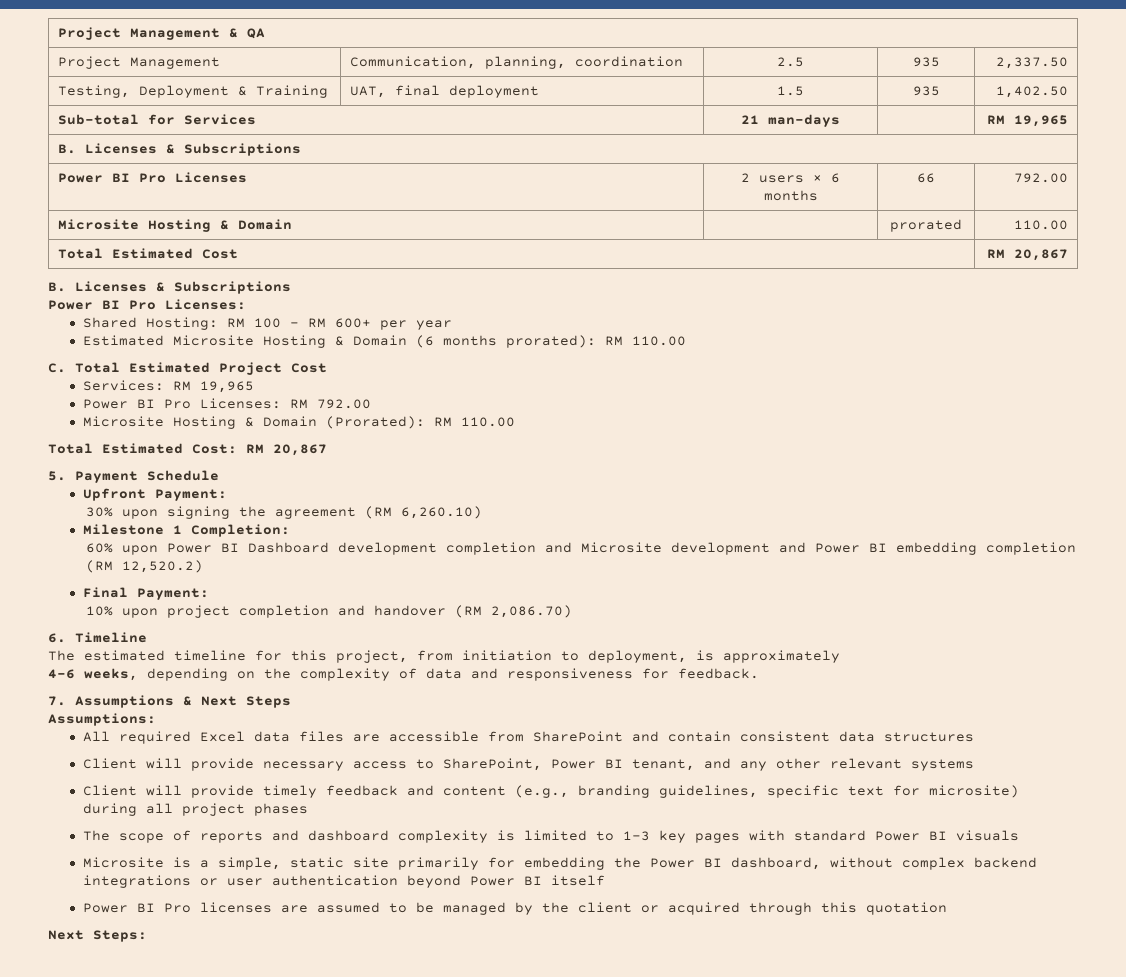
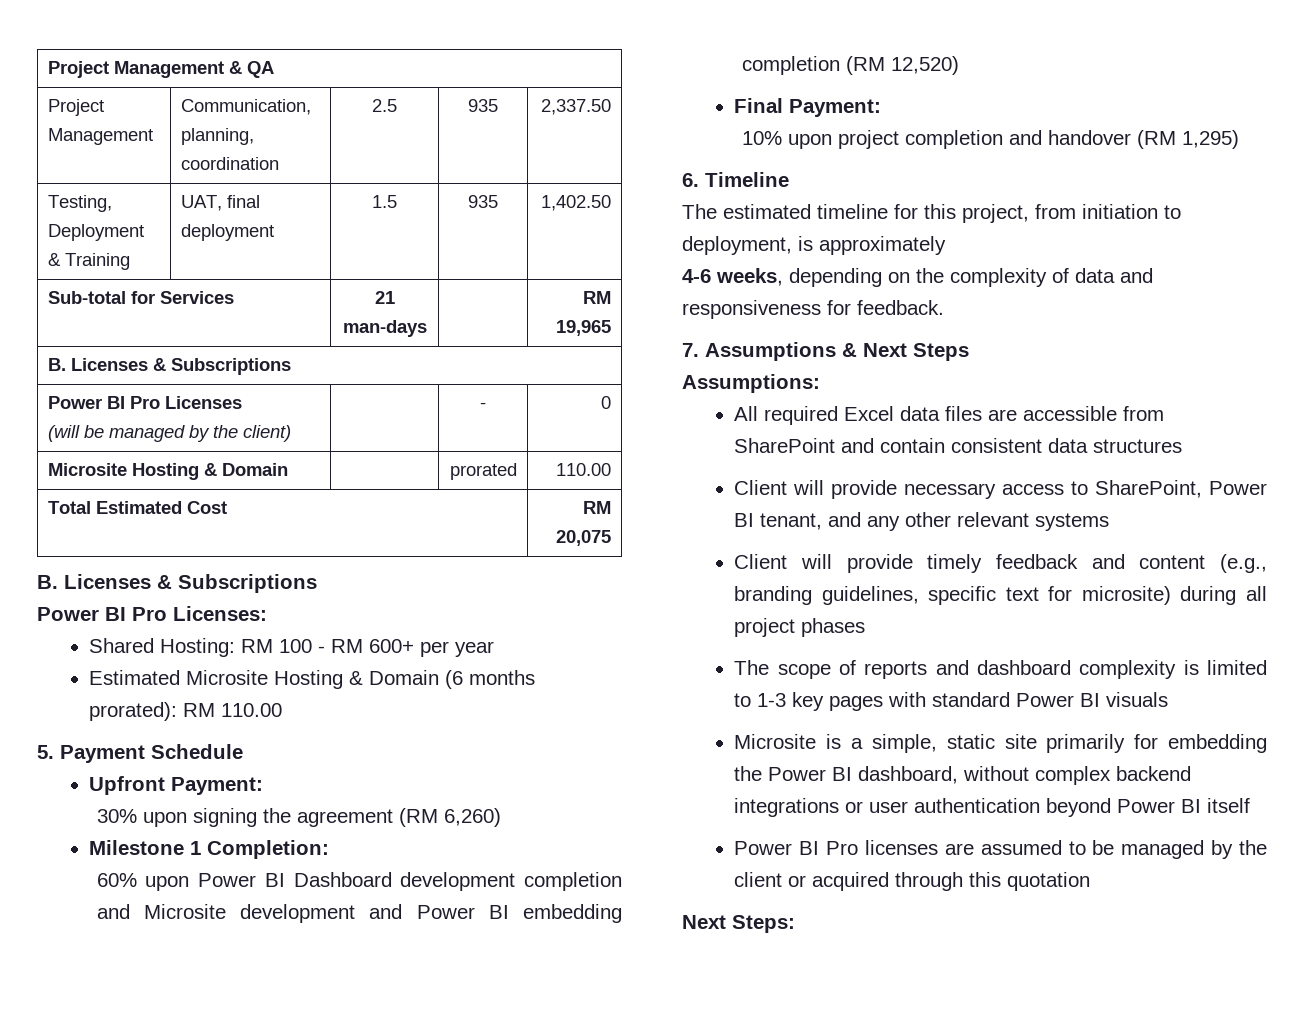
- Power BI Pro Licenses | 2 users × 6 months | 66 | 792.00
+ Power BI Pro Licenses
+ (will be managed by the client) | | - | 0
- Total Estimated Cost | RM 20,867
+ Total Estimated Cost | RM 20,075
- C. Total Estimated Project Cost
- Services: RM 19,965
- Power BI Pro Licenses: RM 792.00
- Microsite Hosting & Domain (Prorated): RM 110.00
- Total Estimated Cost: RM 20,867
- 30% upon signing the agreement (RM 6,260.10)
+ 30% upon signing the agreement (RM 6,260)
- 60% upon Power BI Dashboard development completion and Microsite development and Power BI embedding completion (RM 12,520.2)
+ 60% upon Power BI Dashboard development completion and Microsite development and Power BI embedding completion (RM 12,520)
- 10% upon project completion and handover (RM 2,086.70)
+ 10% upon project completion and handover (RM 1,295)

